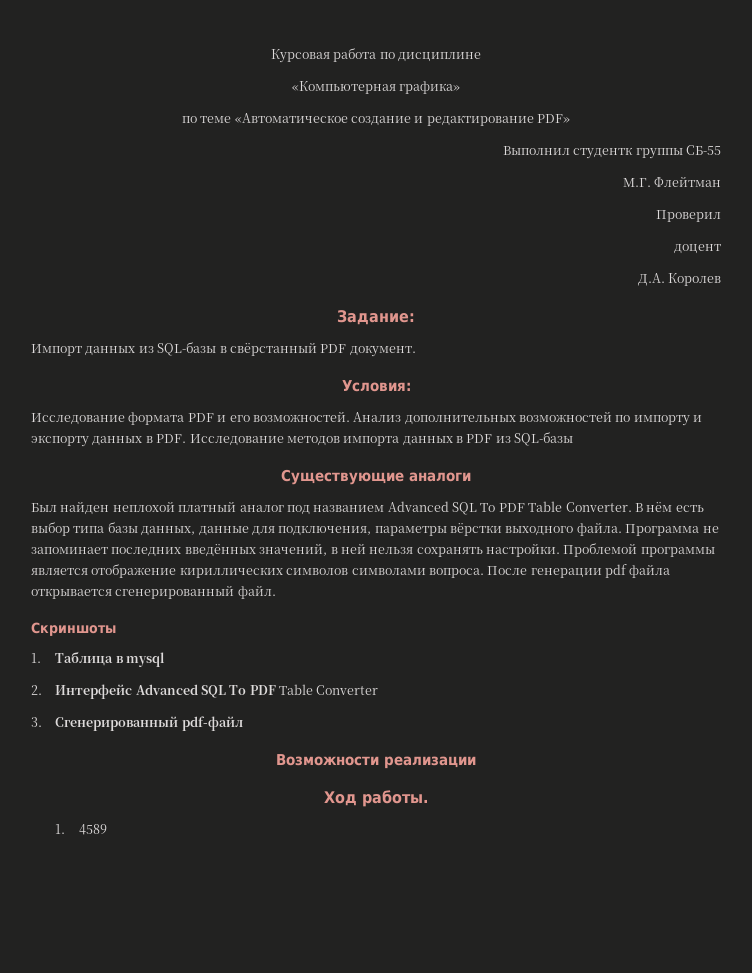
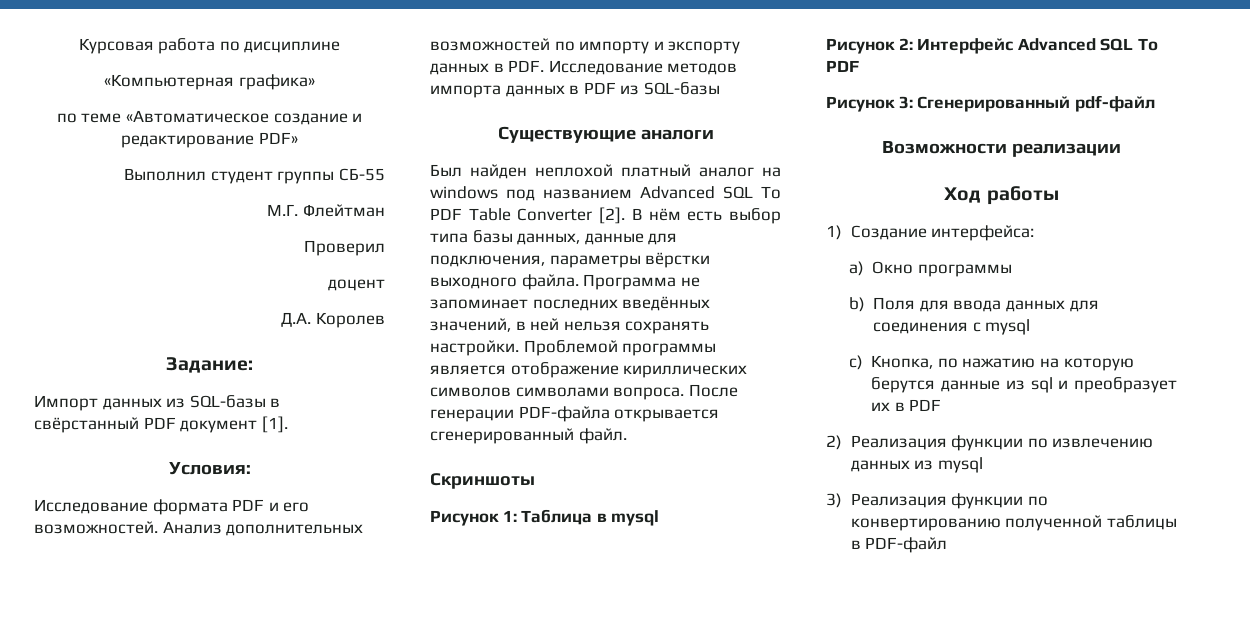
- Выполнил студентк группы СБ-55
+ Выполнил студент группы СБ-55
- Импорт данных из SQL-базы в свёрстанный PDF документ.
+ Импорт данных из SQL-базы в свёрстанный PDF документ [1].
- Был найден неплохой платный аналог под названием Advanced SQL To PDF Table Converter.
+ Был найден неплохой платный аналог на windows под названием Advanced SQL To PDF Table Converter [2].
- После генерации pdf файла открывается сгенерированный файл.
+ После генерации PDF-файла открывается сгенерированный файл.
- 1. Таблица в mysql
+ Рисунок 1: Таблица в mysql
- 2. Интерфейс Advanced SQL To PDF Table Converter
- 3. Сгенерированный pdf-файл
+ Рисунок 2: Интерфейс Advanced SQL To PDF
+ Рисунок 3: Сгенерированный pdf-файл
- Ход работы.
- 1. 4589
+ Ход работы
+ 1) Создание интерфейса:
+ a) Окно программы
+ b) Поля для ввода данных для соединения с mysql
+ c) Кнопка, по нажатию на которую берутся данные из sql и преобразует их в PDF
+ 2) Реализация функции по извлечению данных из mysql
+ 3) Реализация функции по конвертированию полученной таблицы в PDF-файл

